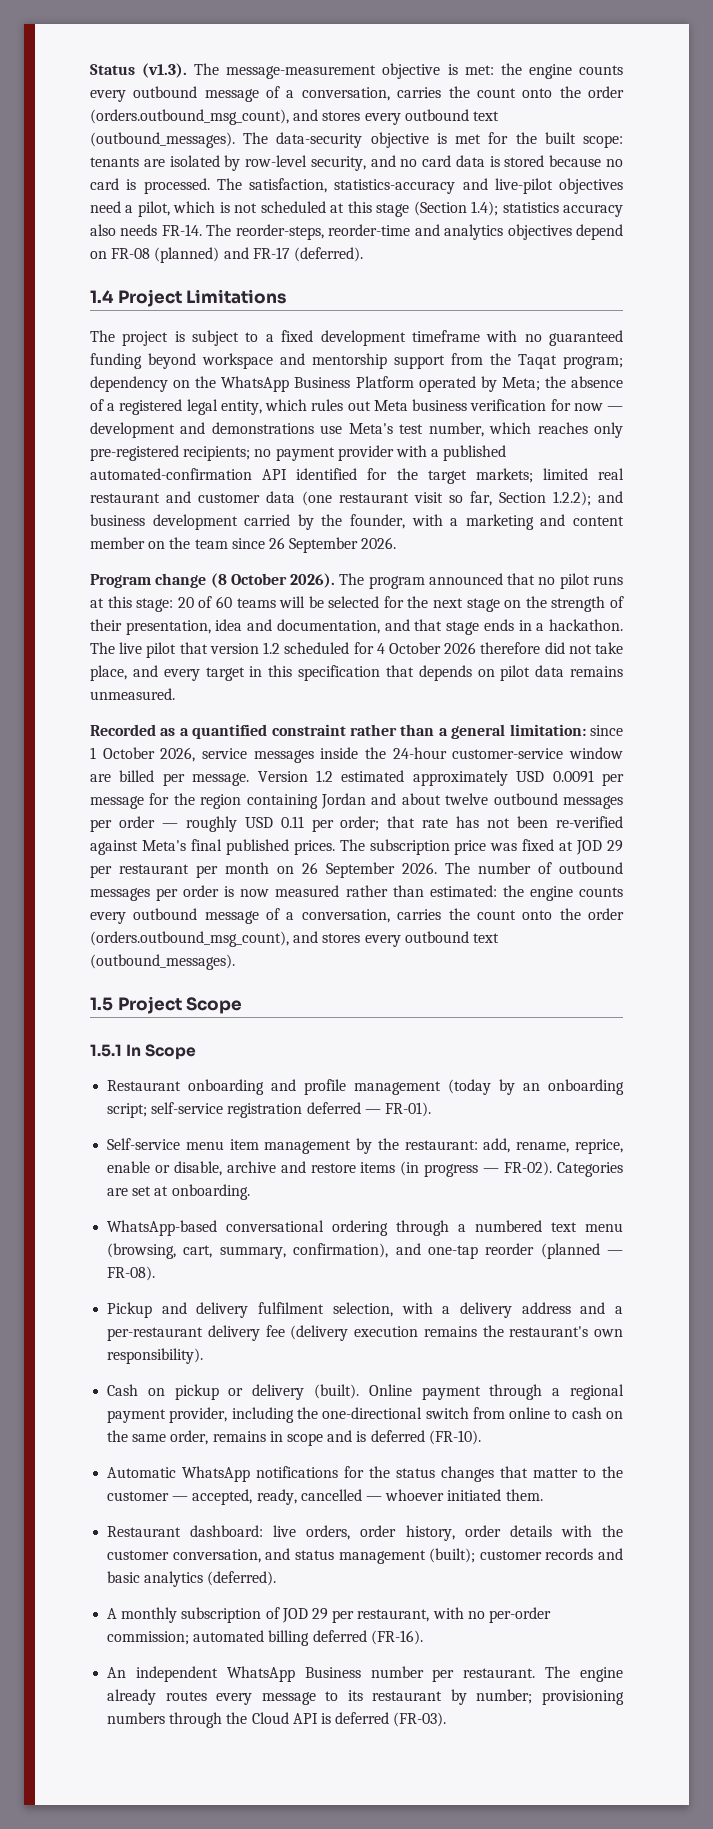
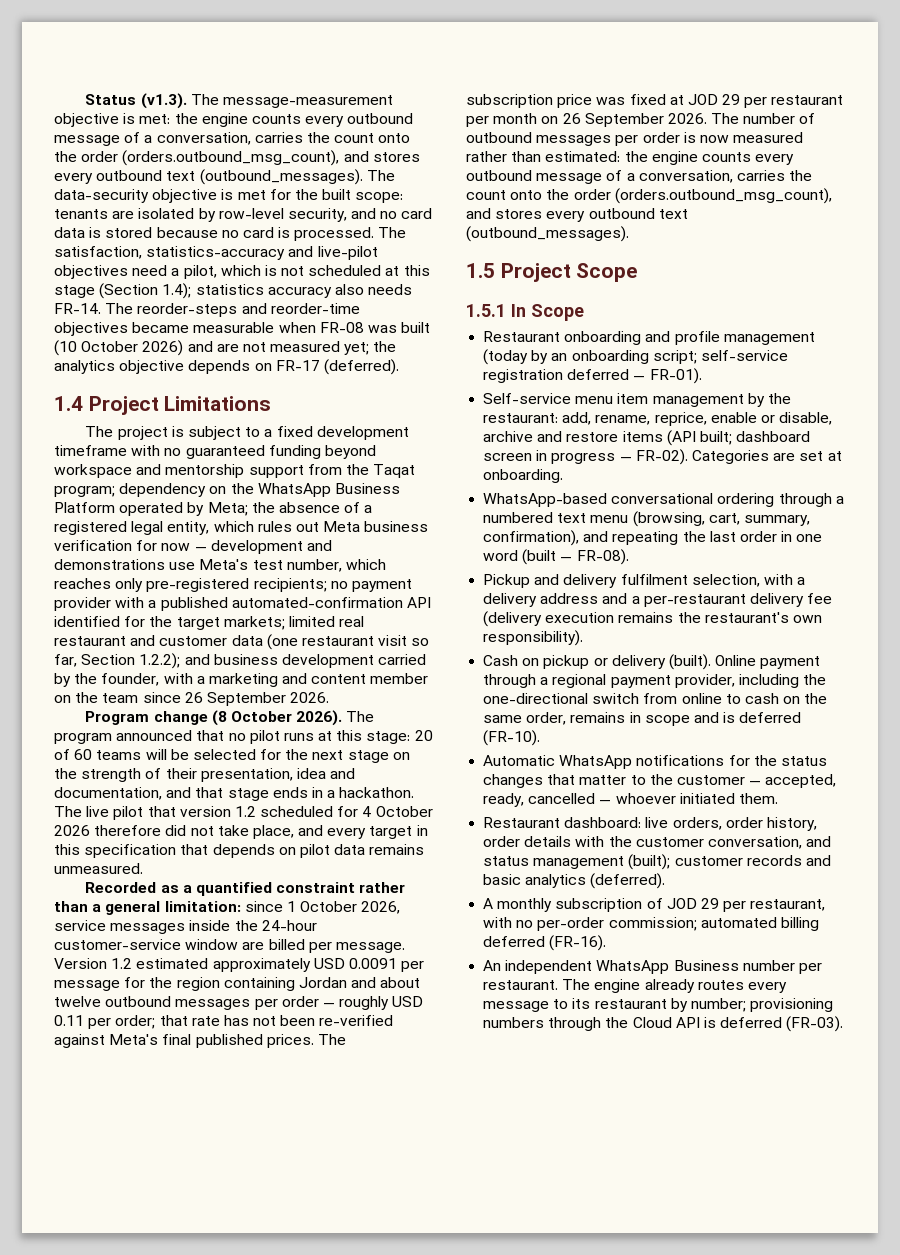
- The reorder-steps, reorder-time and analytics objectives depend on FR-08 (planned) and FR-17 (deferred).
+ The reorder-steps and reorder-time objectives became measurable when FR-08 was built (10 October 2026) and are not measured yet; the analytics objective depends on FR-17 (deferred).
- Self-service menu item management by the restaurant: add, rename, reprice, enable or disable, archive and restore items (in progress — FR-02).
+ Self-service menu item management by the restaurant: add, rename, reprice, enable or disable, archive and restore items (API built; dashboard screen in progress — FR-02).
- WhatsApp-based conversational ordering through a numbered text menu (browsing, cart, summary, confirmation), and one-tap reorder (planned — FR-08).
+ WhatsApp-based conversational ordering through a numbered text menu (browsing, cart, summary, confirmation), and repeating the last order in one word (built — FR-08).

